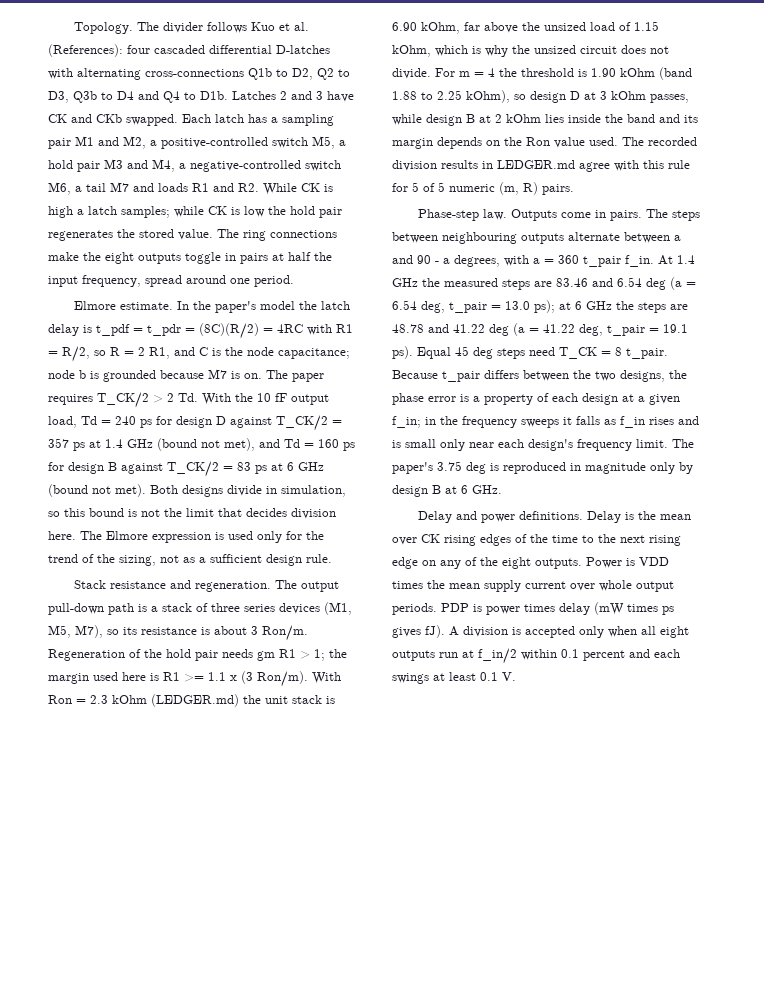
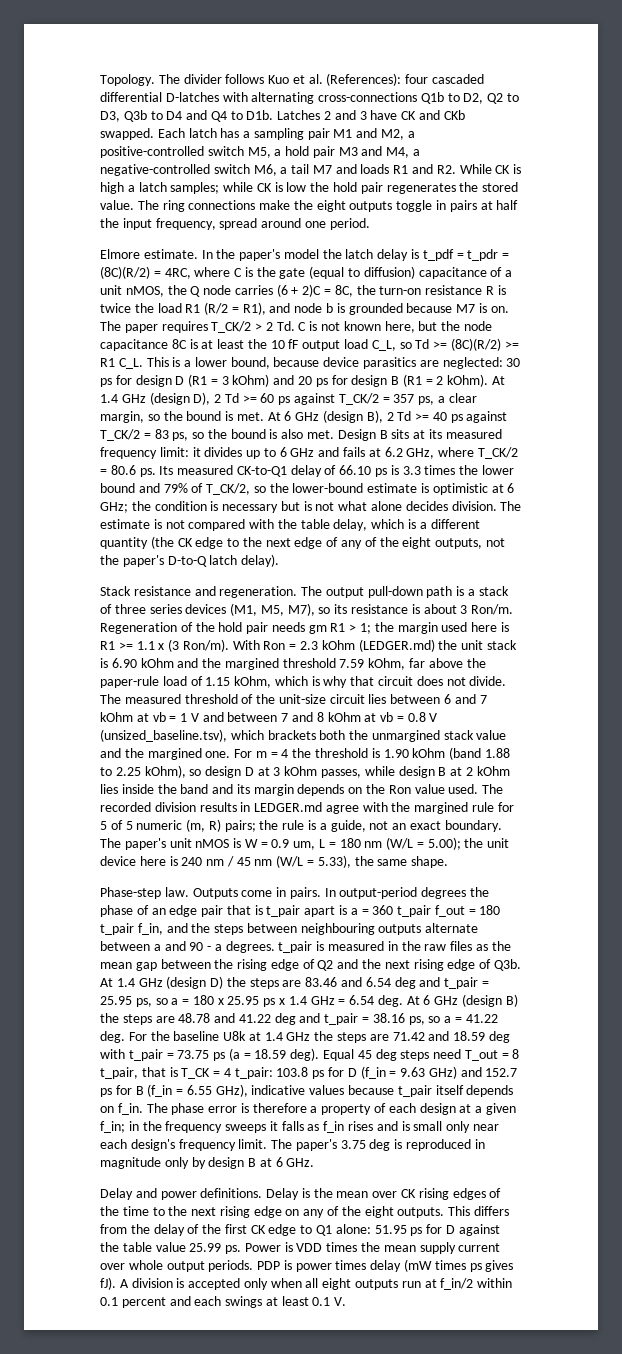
- In the paper's model the latch delay is t_pdf = t_pdr = (8C)(R/2) = 4RC with R1 = R/2, so R = 2 R1, and C is the node capacitance; node b is grounded because M7 is on.
+ In the paper's model the latch delay is t_pdf = t_pdr = (8C)(R/2) = 4RC, where C is the gate (equal to diffusion) capacitance of a unit nMOS, the Q node carries (6 + 2)C = 8C, the turn-on resistance R is twice the load R1 (R/2 = R1), and node b is grounded because M7 is on.
- The paper requires T_CK/2 > 2 Td. With the 10 fF output load, Td = 240 ps for design D against T_CK/2 = 357 ps at 1.4 GHz (bound not met), and Td = 160 ps for design B against T_CK/2 = 83 ps at 6 GHz (bound not met). Both designs divide in simulation, so this bound is not the limit that decides division here. The Elmore expression is used only for the trend of the sizing, not as a sufficient design rule.
+ The paper requires T_CK/2 > 2 Td. C is not known here, but the node capacitance 8C is at least the 10 fF output load C_L, so Td >= (8C)(R/2) >= R1 C_L. This is a lower bound, because device parasitics are neglected: 30 ps for design D (R1 = 3 kOhm) and 20 ps for design B (R1 = 2 kOhm). At 1.4 GHz (design D), 2 Td >= 60 ps against T_CK/2 = 357 ps, a clear margin, so the bound is met. At 6 GHz (design B), 2 Td >= 40 ps against T_CK/2 = 83 ps, so the bound is also met. Design B sits at its measured frequency limit: it divides up to 6 GHz and fails at 6.2 GHz, where T_CK/2 = 80.6 ps. Its measured CK-to-Q1 delay of 66.10 ps is 3.3 times the lower bound and 79% of T_CK/2, so the lower-bound estimate is optimistic at 6 GHz; the condition is necessary but is not what alone decides division. The estimate is not compared with the table delay, which is a different quantity (the CK edge to the next edge of any of the eight outputs, not the paper's D-to-Q latch delay).
- With Ron = 2.3 kOhm (LEDGER.md) the unit stack is 6.90 kOhm, far above the unsized load of 1.15 kOhm, which is why the unsized circuit does not divide.
+ With Ron = 2.3 kOhm (LEDGER.md) the unit stack is 6.90 kOhm and the margined threshold 7.59 kOhm, far above the paper-rule load of 1.15 kOhm, which is why that circuit does not divide.
+ The measured threshold of the unit-size circuit lies between 6 and 7 kOhm at vb = 1 V and between 7 and 8 kOhm at vb = 0.8 V (unsized_baseline.tsv), which brackets both the unmargined stack value and the margined one.
- The recorded division results in LEDGER.md agree with this rule for 5 of 5 numeric (m, R) pairs.
+ The recorded division results in LEDGER.md agree with the margined rule for 5 of 5 numeric (m, R) pairs; the rule is a guide, not an exact boundary. The paper's unit nMOS is W = 0.9 um, L = 180 nm (W/L = 5.00); the unit device here is 240 nm / 45 nm (W/L = 5.33), the same shape.
- The steps between neighbouring outputs alternate between a and 90 - a degrees, with a = 360 t_pair f_in. At 1.4 GHz the measured steps are 83.46 and 6.54 deg (a = 6.54 deg, t_pair = 13.0 ps); at 6 GHz the steps are 48.78 and 41.22 deg (a = 41.22 deg, t_pair = 19.1 ps).
+ In output-period degrees the phase of an edge pair that is t_pair apart is a = 360 t_pair f_out = 180 t_pair f_in, and the steps between neighbouring outputs alternate between a and 90 - a degrees. t_pair is measured in the raw files as the mean gap between the rising edge of Q2 and the next rising edge of Q3b. At 1.4 GHz (design D) the steps are 83.46 and 6.54 deg and t_pair = 25.95 ps, so a = 180 x 25.95 ps x 1.4 GHz = 6.54 deg. At 6 GHz (design B) the steps are 48.78 and 41.22 deg and t_pair = 38.16 ps, so a = 41.22 deg. For the baseline U8k at 1.4 GHz the steps are 71.42 and 18.59 deg with t_pair = 73.75 ps (a = 18.59 deg).
- Equal 45 deg steps need T_CK = 8 t_pair. Because t_pair differs between the two designs, the phase error is a property of each design at a given f_in; in the frequency sweeps it falls as f_in rises and is small only near each design's frequency limit.
+ Equal 45 deg steps need T_out = 8 t_pair, that is T_CK = 4 t_pair: 103.8 ps for D (f_in = 9.63 GHz) and 152.7 ps for B (f_in = 6.55 GHz), indicative values because t_pair itself depends on f_in. The phase error is therefore a property of each design at a given f_in; in the frequency sweeps it falls as f_in rises and is small only near each design's frequency limit.
+ This differs from the delay of the first CK edge to Q1 alone: 51.95 ps for D against the table value 25.99 ps.

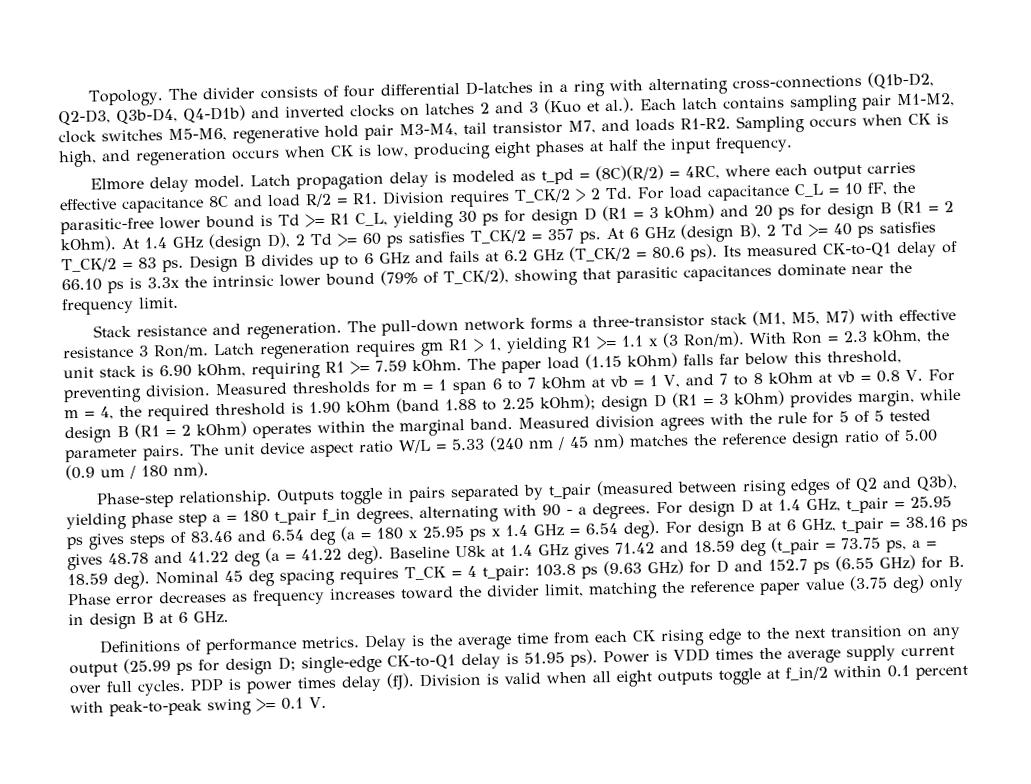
- The divider follows Kuo et al. (References): four cascaded differential D-latches with alternating cross-connections Q1b to D2, Q2 to D3, Q3b to D4 and Q4 to D1b. Latches 2 and 3 have CK and CKb swapped. Each latch has a sampling pair M1 and M2, a positive-controlled switch M5, a hold pair M3 and M4, a negative-controlled switch M6, a tail M7 and loads R1 and R2. While CK is high a latch samples; while CK is low the hold pair regenerates the stored value. The ring connections make the eight outputs toggle in pairs at half the input frequency, spread around one period.
- Elmore estimate. In the paper's model the latch delay is t_pdf = t_pdr = (8C)(R/2) = 4RC, where C is the gate (equal to diffusion) capacitance of a unit nMOS, the Q node carries (6 + 2)C = 8C, the turn-on resistance R is twice the load R1 (R/2 = R1), and node b is grounded because M7 is on. The paper requires T_CK/2 > 2 Td. C is not known here, but the node capacitance 8C is at least the 10 fF output load C_L, so Td >= (8C)(R/2) >= R1 C_L. This is a lower bound, because device parasitics are neglected: 30 ps for design D (R1 = 3 kOhm) and 20 ps for design B (R1 = 2 kOhm).
+ The divider consists of four differential D-latches in a ring with alternating cross-connections (Q1b-D2, Q2-D3, Q3b-D4, Q4-D1b) and inverted clocks on latches 2 and 3 (Kuo et al.). Each latch contains sampling pair M1-M2, clock switches M5-M6, regenerative hold pair M3-M4, tail transistor M7, and loads R1-R2. Sampling occurs when CK is high, and regeneration occurs when CK is low, producing eight phases at half the input frequency.
+ Elmore delay model. Latch propagation delay is modeled as t_pd = (8C)(R/2) = 4RC, where each output carries effective capacitance 8C and load R/2 = R1. Division requires T_CK/2 > 2 Td. For load capacitance C_L = 10 fF, the parasitic-free lower bound is Td >= R1 C_L, yielding 30 ps for design D (R1 = 3 kOhm) and 20 ps for design B (R1 = 2 kOhm).
- At 1.4 GHz (design D), 2 Td >= 60 ps against T_CK/2 = 357 ps, a clear margin, so the bound is met.
+ At 1.4 GHz (design D), 2 Td >= 60 ps satisfies T_CK/2 = 357 ps.
- At 6 GHz (design B), 2 Td >= 40 ps against T_CK/2 = 83 ps, so the bound is also met. Design B sits at its measured frequency limit: it divides up to 6 GHz and fails at 6.2 GHz, where T_CK/2 = 80.6 ps.
+ At 6 GHz (design B), 2 Td >= 40 ps satisfies T_CK/2 = 83 ps. Design B divides up to 6 GHz and fails at 6.2 GHz (T_CK/2 = 80.6 ps).
- Its measured CK-to-Q1 delay of 66.10 ps is 3.3 times the lower bound and 79% of T_CK/2, so the lower-bound estimate is optimistic at 6 GHz; the condition is necessary but is not what alone decides division. The estimate is not compared with the table delay, which is a different quantity (the CK edge to the next edge of any of the eight outputs, not the paper's D-to-Q latch delay).
+ Its measured CK-to-Q1 delay of 66.10 ps is 3.3x the intrinsic lower bound (79% of T_CK/2), showing that parasitic capacitances dominate near the frequency limit.
- The output pull-down path is a stack of three series devices (M1, M5, M7), so its resistance is about 3 Ron/m. Regeneration of the hold pair needs gm R1 > 1; the margin used here is R1 >= 1.1 x (3 Ron/m).
+ The pull-down network forms a three-transistor stack (M1, M5, M7) with effective resistance 3 Ron/m. Latch regeneration requires gm R1 > 1, yielding R1 >= 1.1 x (3 Ron/m).
- With Ron = 2.3 kOhm (LEDGER.md) the unit stack is 6.90 kOhm and the margined threshold 7.59 kOhm, far above the paper-rule load of 1.15 kOhm, which is why that circuit does not divide. The measured threshold of the unit-size circuit lies between 6 and 7 kOhm at vb = 1 V and between 7 and 8 kOhm at vb = 0.8 V (unsized_baseline.tsv), which brackets both the unmargined stack value and the margined one. For m = 4 the threshold is 1.90 kOhm (band 1.88 to 2.25 kOhm), so design D at 3 kOhm passes, while design B at 2 kOhm lies inside the band and its margin depends on the Ron value used. The recorded division results in LEDGER.md agree with the margined rule for 5 of 5 numeric (m, R) pairs; the rule is a guide, not an exact boundary. The paper's unit nMOS is W = 0.9 um, L = 180 nm (W/L = 5.00); the unit device here is 240 nm / 45 nm (W/L = 5.33), the same shape.
- Phase-step law. Outputs come in pairs. In output-period degrees the phase of an edge pair that is t_pair apart is a = 360 t_pair f_out = 180 t_pair f_in, and the steps between neighbouring outputs alternate between a and 90 - a degrees. t_pair is measured in the raw files as the mean gap between the rising edge of Q2 and the next rising edge of Q3b. At 1.4 GHz (design D) the steps are 83.46 and 6.54 deg and t_pair = 25.95 ps, so a = 180 x 25.95 ps x 1.4 GHz = 6.54 deg. At 6 GHz (design B) the steps are 48.78 and 41.22 deg and t_pair = 38.16 ps, so a = 41.22 deg. For the baseline U8k at 1.4 GHz the steps are 71.42 and 18.59 deg with t_pair = 73.75 ps (a = 18.59 deg).
+ With Ron = 2.3 kOhm, the unit stack is 6.90 kOhm, requiring R1 >= 7.59 kOhm. The paper load (1.15 kOhm) falls far below this threshold, preventing division. Measured thresholds for m = 1 span 6 to 7 kOhm at vb = 1 V, and 7 to 8 kOhm at vb = 0.8 V. For m = 4, the required threshold is 1.90 kOhm (band 1.88 to 2.25 kOhm); design D (R1 = 3 kOhm) provides margin, while design B (R1 = 2 kOhm) operates within the marginal band. Measured division agrees with the rule for 5 of 5 tested parameter pairs. The unit device aspect ratio W/L = 5.33 (240 nm / 45 nm) matches the reference design ratio of 5.00 (0.9 um / 180 nm).
+ Phase-step relationship. Outputs toggle in pairs separated by t_pair (measured between rising edges of Q2 and Q3b), yielding phase step a = 180 t_pair f_in degrees, alternating with 90 - a degrees. For design D at 1.4 GHz, t_pair = 25.95 ps gives steps of 83.46 and 6.54 deg (a = 180 x 25.95 ps x 1.4 GHz = 6.54 deg). For design B at 6 GHz, t_pair = 38.16 ps gives 48.78 and 41.22 deg (a = 41.22 deg). Baseline U8k at 1.4 GHz gives 71.42 and 18.59 deg (t_pair = 73.75 ps, a = 18.59 deg).
- Equal 45 deg steps need T_out = 8 t_pair, that is T_CK = 4 t_pair: 103.8 ps for D (f_in = 9.63 GHz) and 152.7 ps for B (f_in = 6.55 GHz), indicative values because t_pair itself depends on f_in. The phase error is therefore a property of each design at a given f_in; in the frequency sweeps it falls as f_in rises and is small only near each design's frequency limit. The paper's 3.75 deg is reproduced in magnitude only by design B at 6 GHz.
+ Nominal 45 deg spacing requires T_CK = 4 t_pair: 103.8 ps (9.63 GHz) for D and 152.7 ps (6.55 GHz) for B. Phase error decreases as frequency increases toward the divider limit, matching the reference paper value (3.75 deg) only in design B at 6 GHz.
- Delay and power definitions. Delay is the mean over CK rising edges of the time to the next rising edge on any of the eight outputs. This differs from the delay of the first CK edge to Q1 alone: 51.95 ps for D against the table value 25.99 ps.
+ Definitions of performance metrics. Delay is the average time from each CK rising edge to the next transition on any output (25.99 ps for design D; single-edge CK-to-Q1 delay is 51.95 ps).
- Power is VDD times the mean supply current over whole output periods.
+ Power is VDD times the average supply current over full cycles.
- PDP is power times delay (mW times ps gives fJ). A division is accepted only when all eight outputs run at f_in/2 within 0.1 percent and each swings at least 0.1 V.
+ PDP is power times delay (fJ). Division is valid when all eight outputs toggle at f_in/2 within 0.1 percent with peak-to-peak swing >= 0.1 V.

